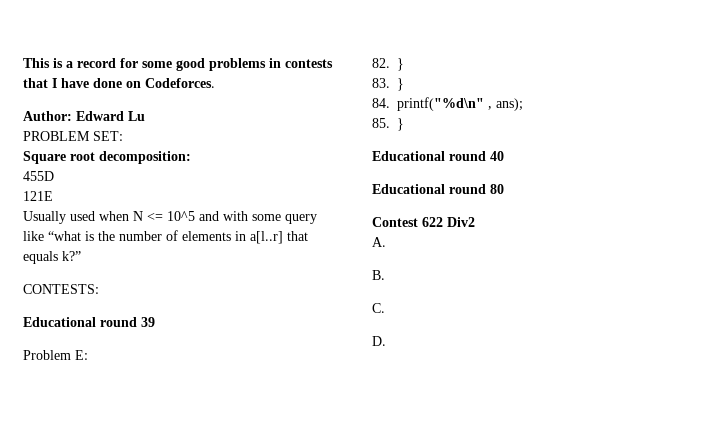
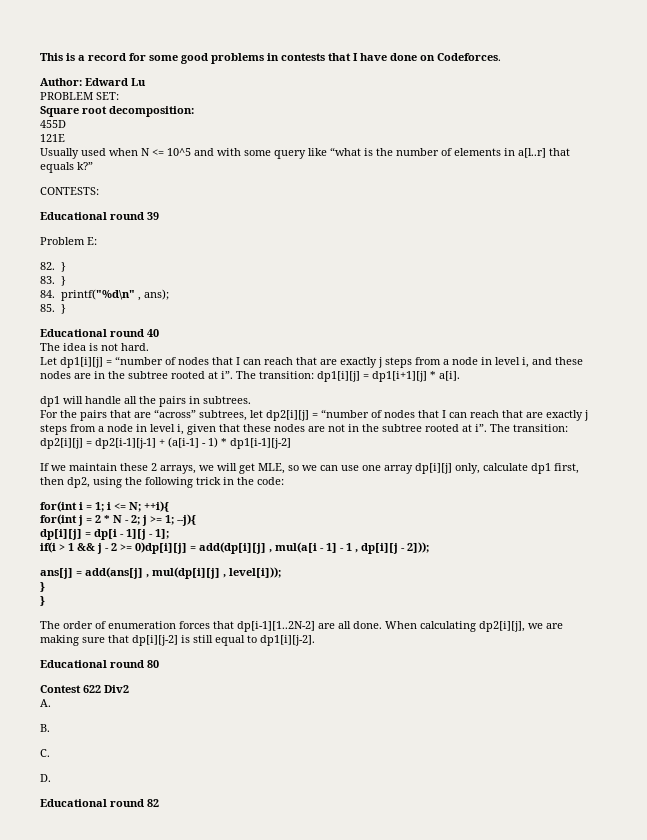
+ The idea is not hard.
+ Let dp1[i][j] = “number of nodes that I can reach that are exactly j steps from a node in level i, and these nodes are in the subtree rooted at i”. The transition: dp1[i][j] = dp1[i+1][j] * a[i].
+ dp1 will handle all the pairs in subtrees.
+ For the pairs that are “across” subtrees, let dp2[i][j] = “number of nodes that I can reach that are exactly j steps from a node in level i, given that these nodes are not in the subtree rooted at i”. The transition: dp2[i][j] = dp2[i-1][j-1] + (a[i-1] - 1) * dp1[i-1][j-2]
+ If we maintain these 2 arrays, we will get MLE, so we can use one array dp[i][j] only, calculate dp1 first, then dp2, using the following trick in the code:
+ for(int i = 1; i <= N; ++i){
+ for(int j = 2 * N - 2; j >= 1; --j){
+ dp[i][j] = dp[i - 1][j - 1];
+ if(i > 1 && j - 2 >= 0)dp[i][j] = add(dp[i][j] , mul(a[i - 1] - 1 , dp[i][j - 2]));
+ ans[j] = add(ans[j] , mul(dp[i][j] , level[i]));
+ }
+ }
+ The order of enumeration forces that dp[i-1][1..2N-2] are all done. When calculating dp2[i][j], we are making sure that dp[i][j-2] is still equal to dp1[i][j-2].
+ Educational round 82

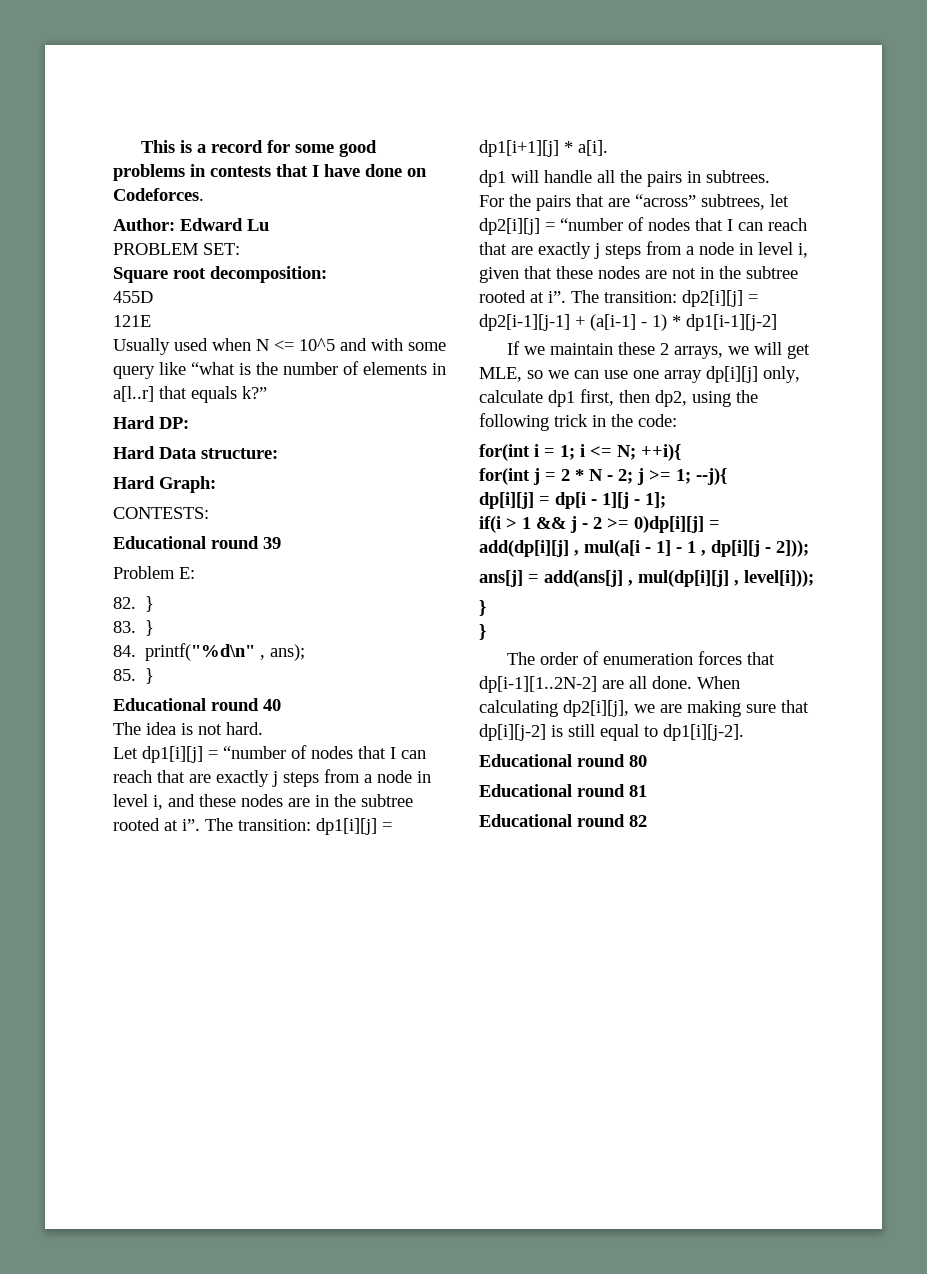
+ Hard DP:
+ Hard Data structure:
+ Hard Graph:
- Contest 622 Div2
- A.
- B.
- C.
- D.
+ Educational round 81

